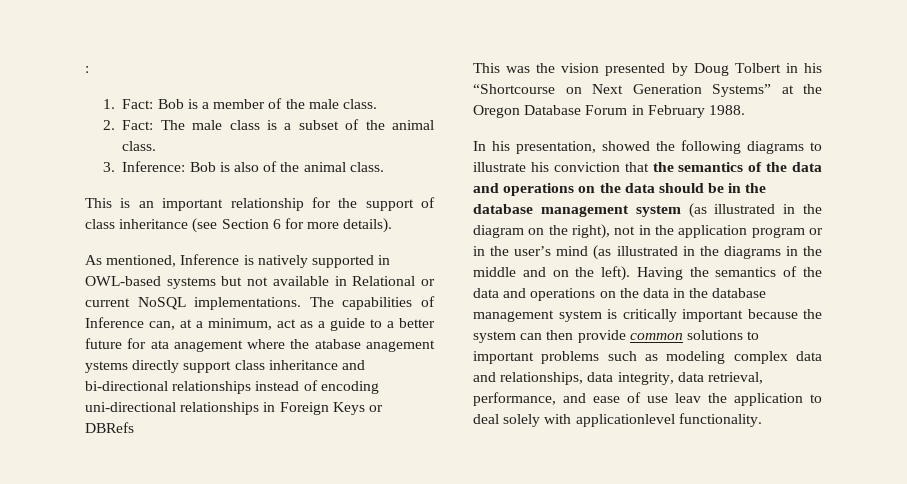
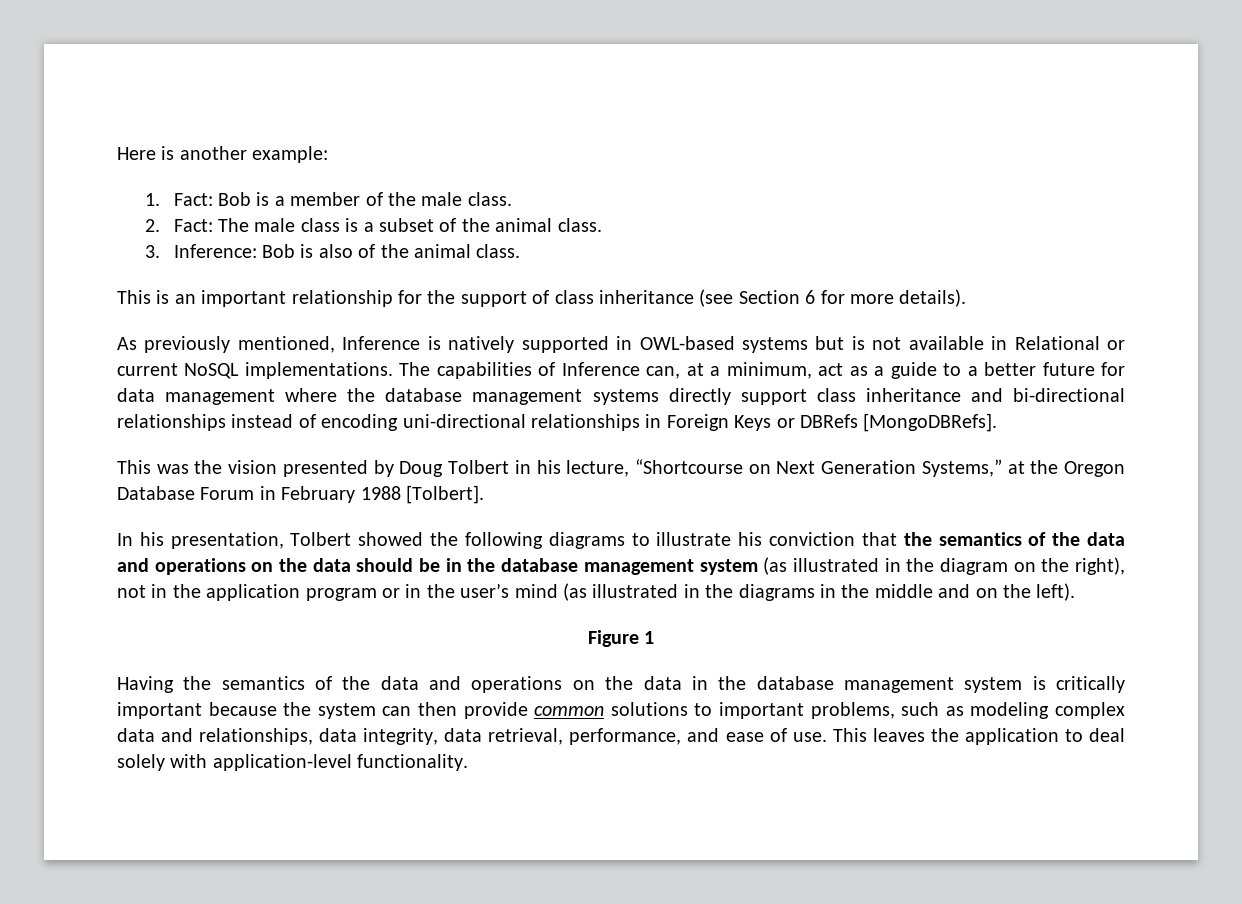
- :
+ Here is another example:
- As mentioned, Inference is natively supported in OWL-based systems but not available in Relational or current NoSQL implementations.
+ As previously mentioned, Inference is natively supported in OWL-based systems but is not available in Relational or current NoSQL implementations.
- The capabilities of Inference can, at a minimum, act as a guide to a better future for ata anagement where the atabase anagement ystems directly support class inheritance and bi-directional relationships instead of encoding uni-directional relationships in Foreign Keys or DBRefs
+ The capabilities of Inference can, at a minimum, act as a guide to a better future for data management where the database management systems directly support class inheritance and bi-directional relationships instead of encoding uni-directional relationships in Foreign Keys or DBRefs [MongoDBRefs].
- This was the vision presented by Doug Tolbert in his “Shortcourse on Next Generation Systems” at the Oregon Database Forum in February 1988.
+ This was the vision presented by Doug Tolbert in his lecture, “Shortcourse on Next Generation Systems,” at the Oregon Database Forum in February 1988 [Tolbert].
- In his presentation, showed the following diagrams to illustrate his conviction that the semantics of the data and operations on the data should be in the database management system (as illustrated in the diagram on the right), not in the application program or in the user’s mind (as illustrated in the diagrams in the middle and on the left). Having the semantics of the data and operations on the data in the database management system is critically important because the system can then provide common solutions to important problems such as modeling complex data and relationships, data integrity, data retrieval, performance, and ease of use leav the application to deal solely with applicationlevel functionality.
+ In his presentation, Tolbert showed the following diagrams to illustrate his conviction that the semantics of the data and operations on the data should be in the database management system (as illustrated in the diagram on the right), not in the application program or in the user’s mind (as illustrated in the diagrams in the middle and on the left).
+ Figure 1
+ Having the semantics of the data and operations on the data in the database management system is critically important because the system can then provide common solutions to important problems, such as modeling complex data and relationships, data integrity, data retrieval, performance, and ease of use. This leaves the application to deal solely with application-level functionality.

